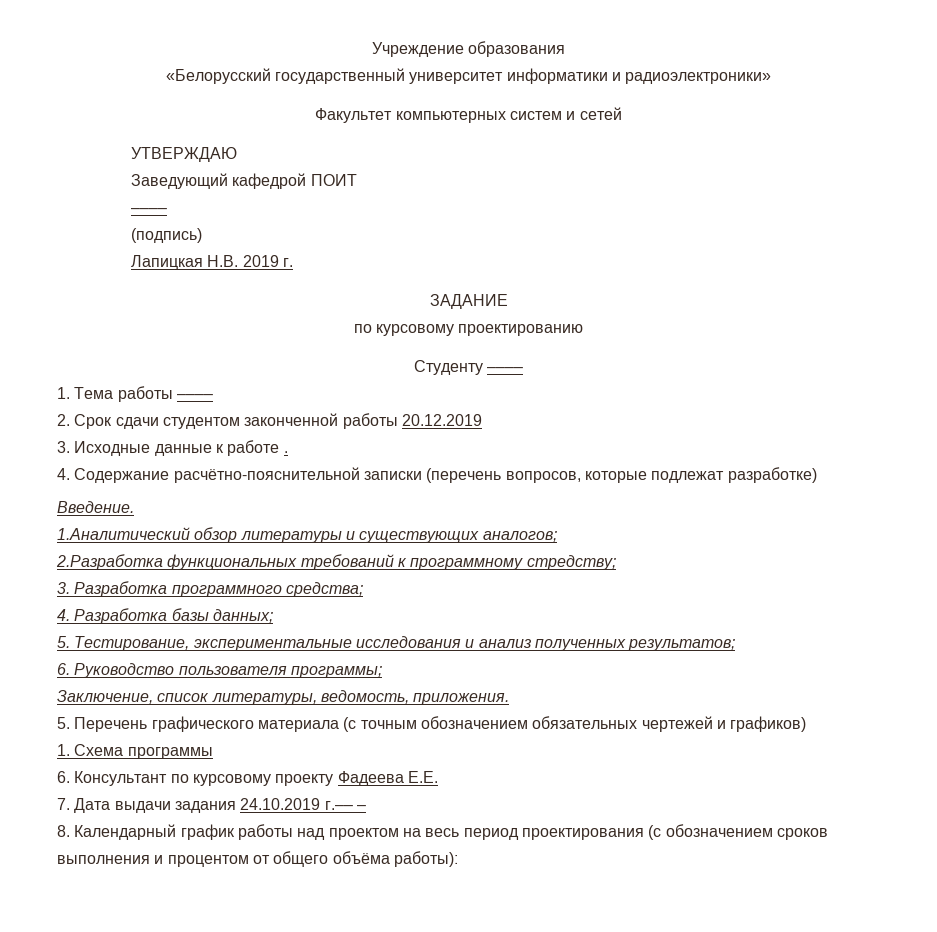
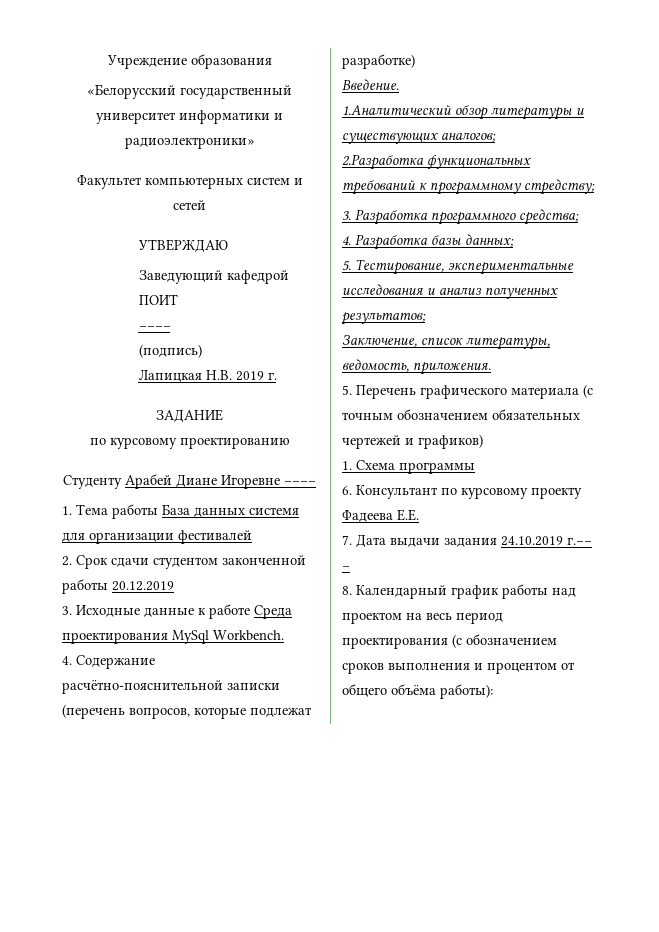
- Студенту ––––
+ Студенту Арабей Диане Игоревне ––––
- 1. Тема работы ––––
+ 1. Тема работы База данных системя для организации фестивалей
- 3. Исходные данные к работе .
+ 3. Исходные данные к работе Среда проектирования MySql Workbench.
- 6. Руководство пользователя программы;

